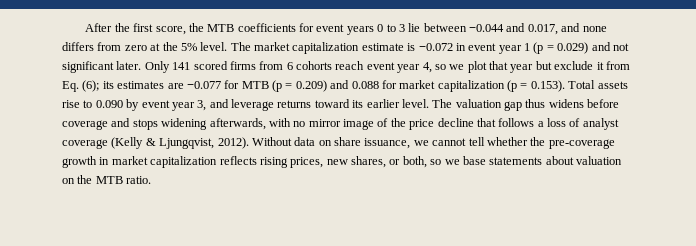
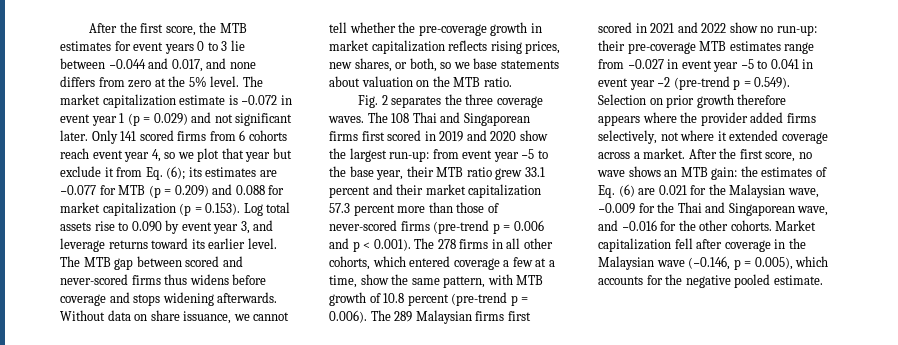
- After the first score, the MTB coefficients for event years 0 to 3 lie between −0.044 and 0.017, and none differs from zero at the 5% level.
+ After the first score, the MTB estimates for event years 0 to 3 lie between −0.044 and 0.017, and none differs from zero at the 5% level.
- Only 141 scored firms from 6 cohorts reach event year 4, so we plot that year but exclude it from Eq. (6); its estimates are −0.077 for MTB (p = 0.209) and 0.088 for market capitalization (p = 0.153). Total assets rise to 0.090 by event year 3, and leverage returns toward its earlier level.
+ Only 141 scored firms from 6 cohorts reach event year 4, so we plot that year but exclude it from Eq. (6); its estimates are −0.077 for MTB (p = 0.209) and 0.088 for market capitalization (p = 0.153). Log total assets rise to 0.090 by event year 3, and leverage returns toward its earlier level.
- The valuation gap thus widens before coverage and stops widening afterwards, with no mirror image of the price decline that follows a loss of analyst coverage (Kelly & Ljungqvist, 2012).
+ The MTB gap between scored and never-scored firms thus widens before coverage and stops widening afterwards.
+ Fig. 2 separates the three coverage waves. The 108 Thai and Singaporean firms first scored in 2019 and 2020 show the largest run-up: from event year −5 to the base year, their MTB ratio grew 33.1 percent and their market capitalization 57.3 percent more than those of never-scored firms (pre-trend p = 0.006 and p < 0.001). The 278 firms in all other cohorts, which entered coverage a few at a time, show the same pattern, with MTB growth of 10.8 percent (pre-trend p = 0.006). The 289 Malaysian firms first scored in 2021 and 2022 show no run-up: their pre-coverage MTB estimates range from −0.027 in event year −5 to 0.041 in event year −2 (pre-trend p = 0.549). Selection on prior growth therefore appears where the provider added firms selectively, not where it extended coverage across a market. After the first score, no wave shows an MTB gain: the estimates of Eq. (6) are 0.021 for the Malaysian wave, −0.009 for the Thai and Singaporean wave, and −0.016 for the other cohorts. Market capitalization fell after coverage in the Malaysian wave (−0.146, p = 0.005), which accounts for the negative pooled estimate.

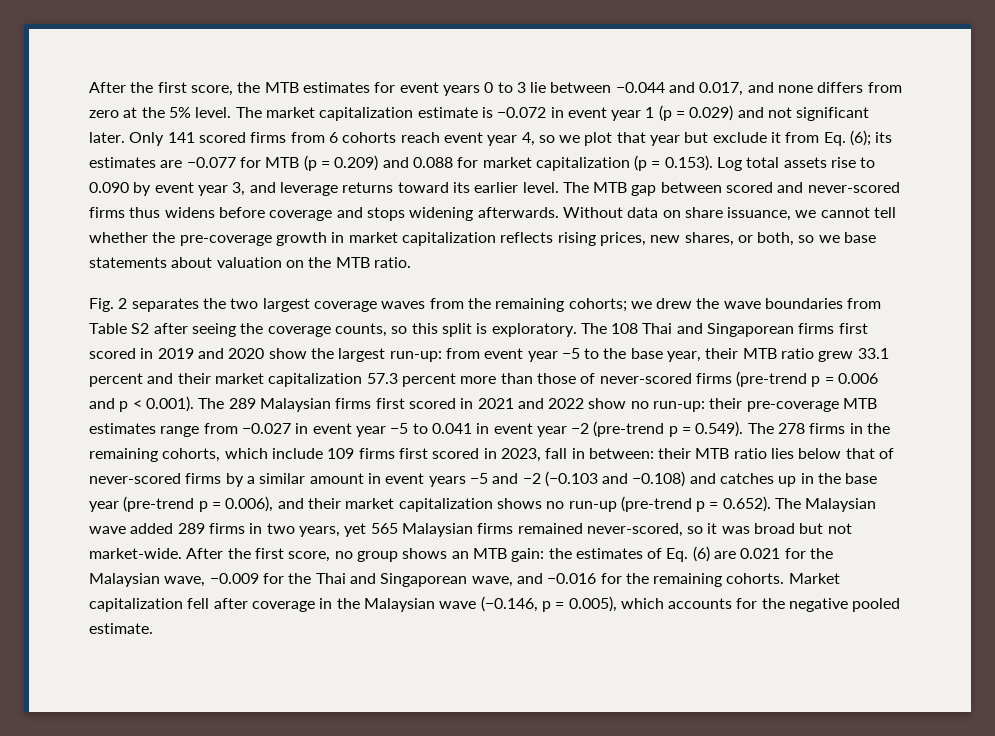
- Fig. 2 separates the three coverage waves.
+ Fig. 2 separates the two largest coverage waves from the remaining cohorts; we drew the wave boundaries from Table S2 after seeing the coverage counts, so this split is exploratory.
- from event year −5 to the base year, their MTB ratio grew 33.1 percent and their market capitalization 57.3 percent more than those of never-scored firms (pre-trend p = 0.006 and p < 0.001). The 278 firms in all other cohorts, which entered coverage a few at a time, show the same pattern, with MTB growth of 10.8 percent (pre-trend p = 0.006). The 289 Malaysian firms first scored in 2021 and 2022 show no run-up:
+ from event year −5 to the base year, their MTB ratio grew 33.1 percent and their market capitalization 57.3 percent more than those of never-scored firms (pre-trend p = 0.006 and p < 0.001). The 289 Malaysian firms first scored in 2021 and 2022 show no run-up:
- their pre-coverage MTB estimates range from −0.027 in event year −5 to 0.041 in event year −2 (pre-trend p = 0.549). Selection on prior growth therefore appears where the provider added firms selectively, not where it extended coverage across a market.
+ their pre-coverage MTB estimates range from −0.027 in event year −5 to 0.041 in event year −2 (pre-trend p = 0.549). The 278 firms in the remaining cohorts, which include 109 firms first scored in 2023, fall in between: their MTB ratio lies below that of never-scored firms by a similar amount in event years −5 and −2 (−0.103 and −0.108) and catches up in the base year (pre-trend p = 0.006), and their market capitalization shows no run-up (pre-trend p = 0.652). The Malaysian wave added 289 firms in two years, yet 565 Malaysian firms remained never-scored, so it was broad but not market-wide.
- After the first score, no wave shows an MTB gain: the estimates of Eq. (6) are 0.021 for the Malaysian wave, −0.009 for the Thai and Singaporean wave, and −0.016 for the other cohorts.
+ After the first score, no group shows an MTB gain: the estimates of Eq. (6) are 0.021 for the Malaysian wave, −0.009 for the Thai and Singaporean wave, and −0.016 for the remaining cohorts.

